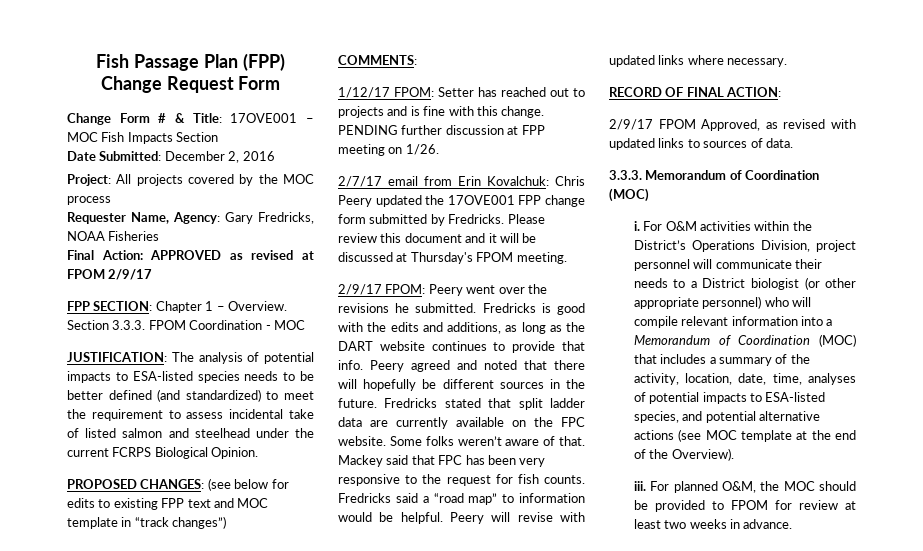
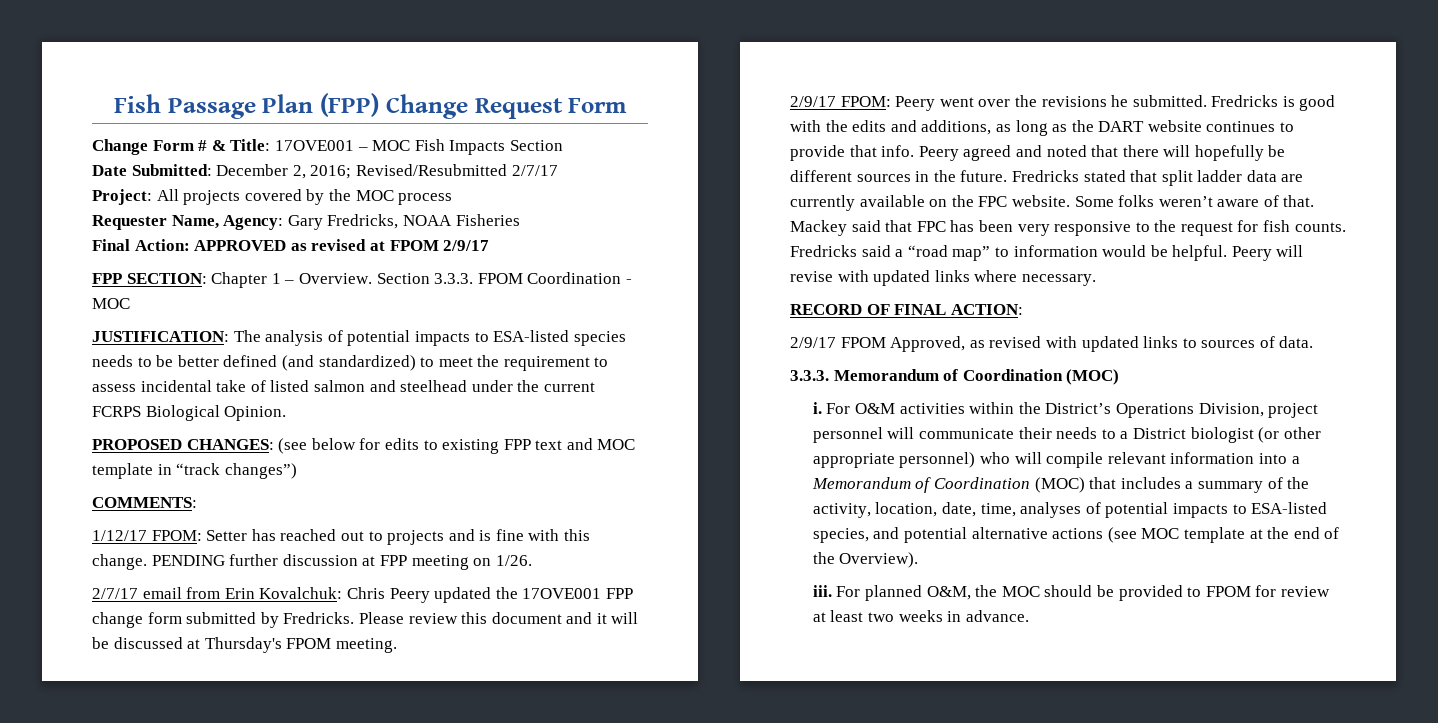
- Date Submitted: December 2, 2016
+ Date Submitted: December 2, 2016; Revised/Resubmitted 2/7/17

